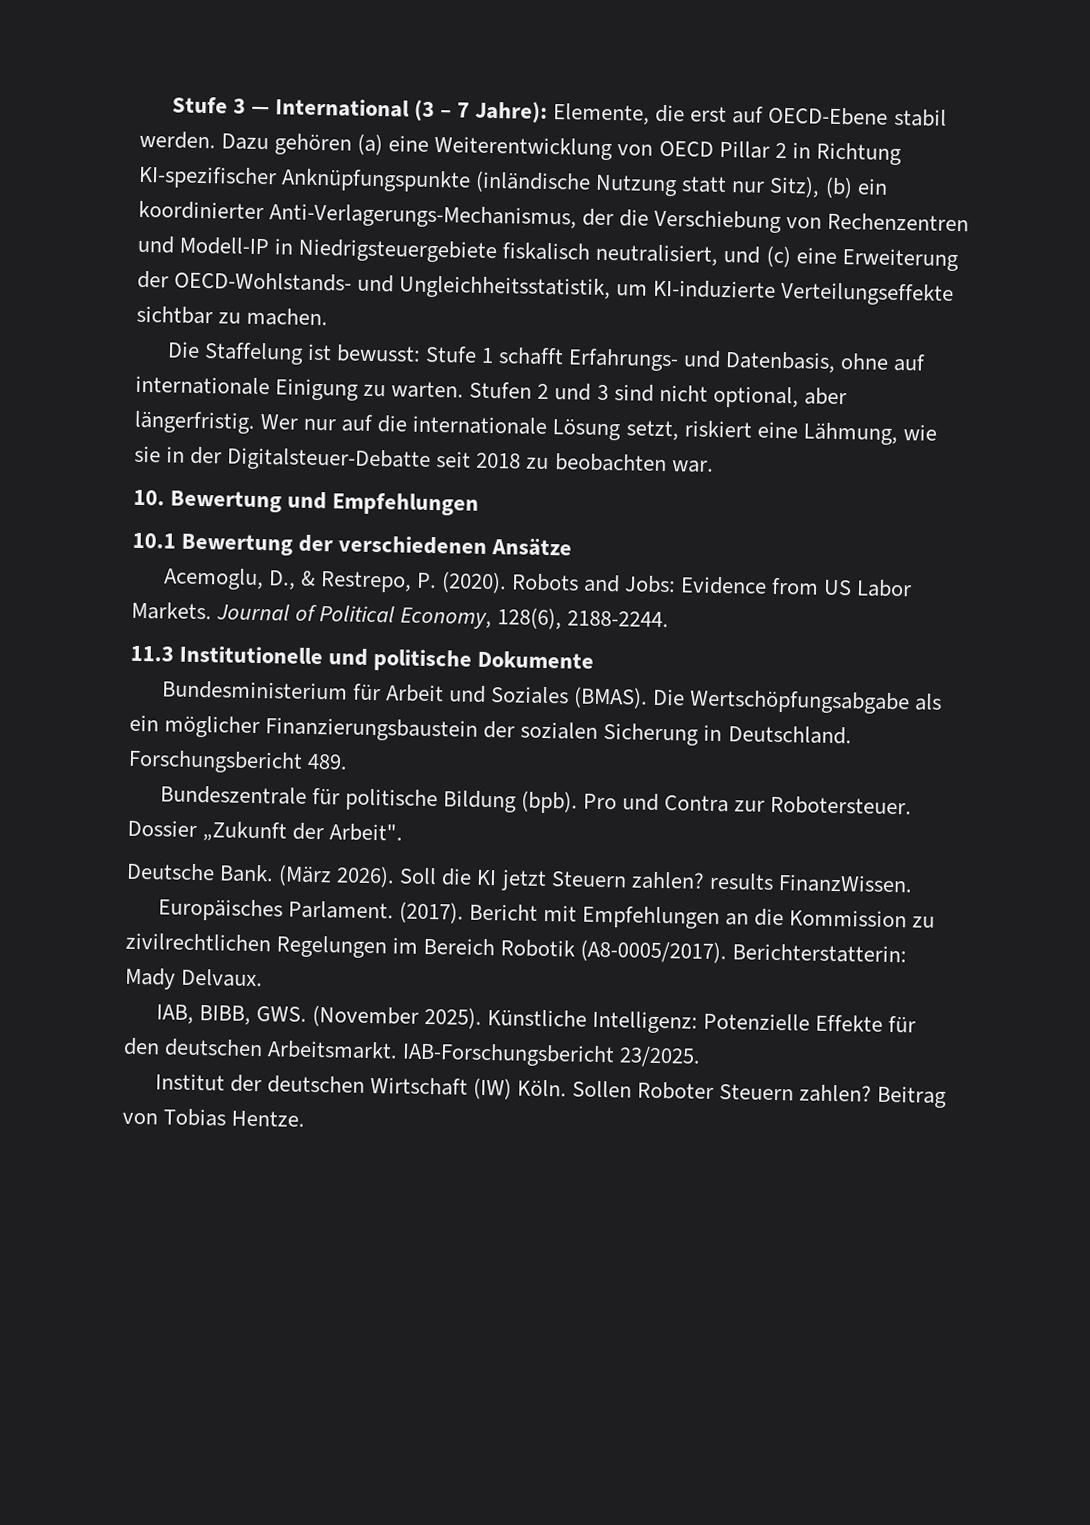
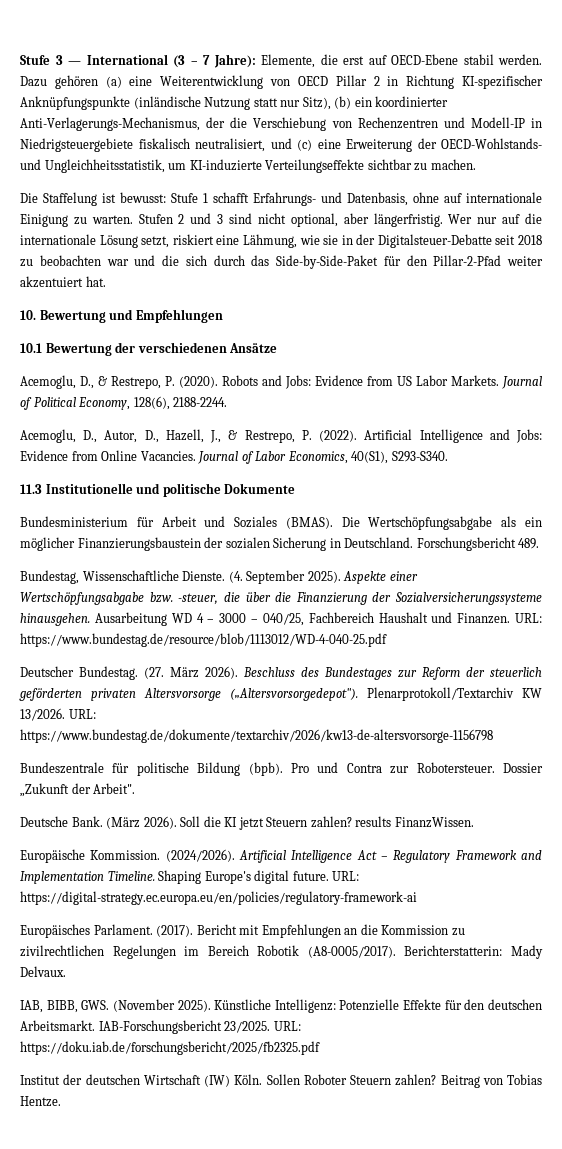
- Wer nur auf die internationale Lösung setzt, riskiert eine Lähmung, wie sie in der Digitalsteuer-Debatte seit 2018 zu beobachten war.
+ Wer nur auf die internationale Lösung setzt, riskiert eine Lähmung, wie sie in der Digitalsteuer-Debatte seit 2018 zu beobachten war und die sich durch das Side-by-Side-Paket für den Pillar-2-Pfad weiter akzentuiert hat.
+ Acemoglu, D., Autor, D., Hazell, J., & Restrepo, P. (2022). Artificial Intelligence and Jobs: Evidence from Online Vacancies. Journal of Labor Economics, 40(S1), S293-S340.
+ Bundestag, Wissenschaftliche Dienste. (4. September 2025). Aspekte einer Wertschöpfungsabgabe bzw. -steuer, die über die Finanzierung der Sozialversicherungssysteme hinausgehen. Ausarbeitung WD 4 – 3000 – 040/25, Fachbereich Haushalt und Finanzen. URL: https://www.bundestag.de/resource/blob/1113012/WD-4-040-25.pdf
+ Deutscher Bundestag. (27. März 2026). Beschluss des Bundestages zur Reform der steuerlich geförderten privaten Altersvorsorge („Altersvorsorgedepot"). Plenarprotokoll/Textarchiv KW 13/2026. URL: https://www.bundestag.de/dokumente/textarchiv/2026/kw13-de-altersvorsorge-1156798
+ Europäische Kommission. (2024/2026). Artificial Intelligence Act – Regulatory Framework and Implementation Timeline. Shaping Europe's digital future. URL: https://digital-strategy.ec.europa.eu/en/policies/regulatory-framework-ai
+ URL: https://doku.iab.de/forschungsbericht/2025/fb2325.pdf

